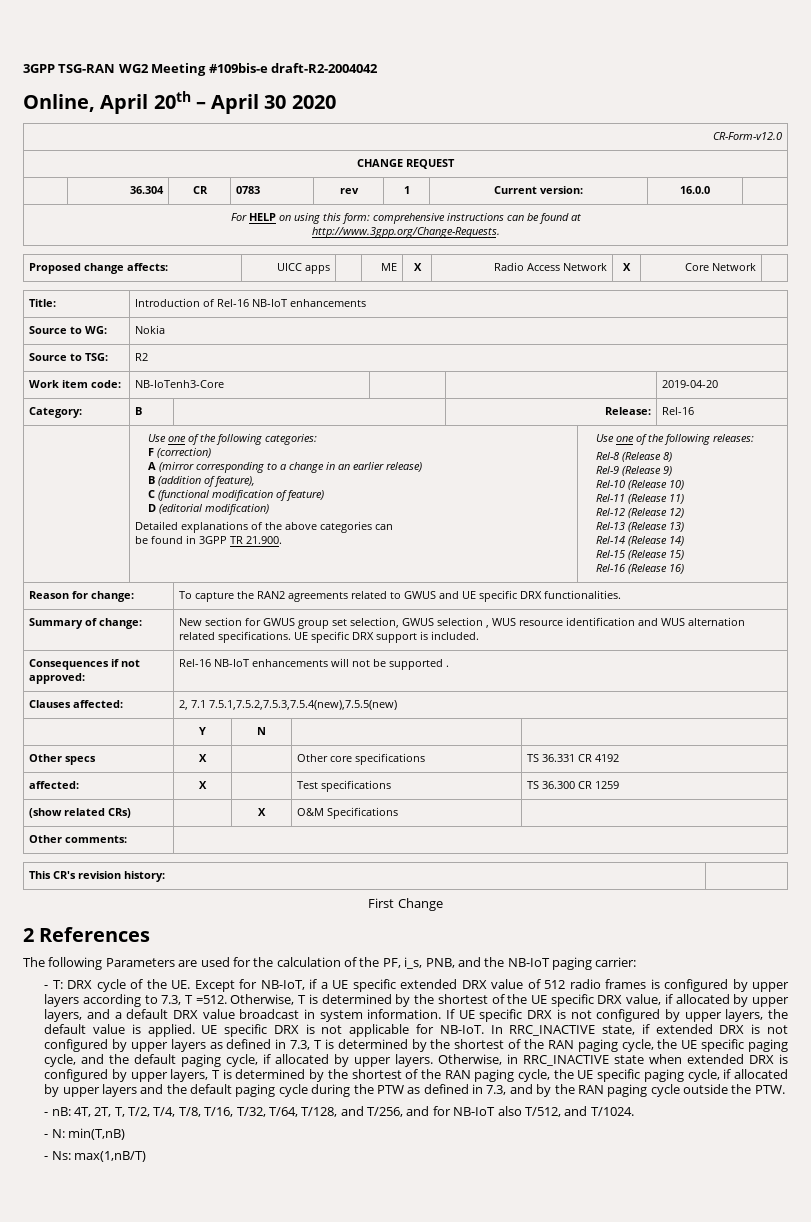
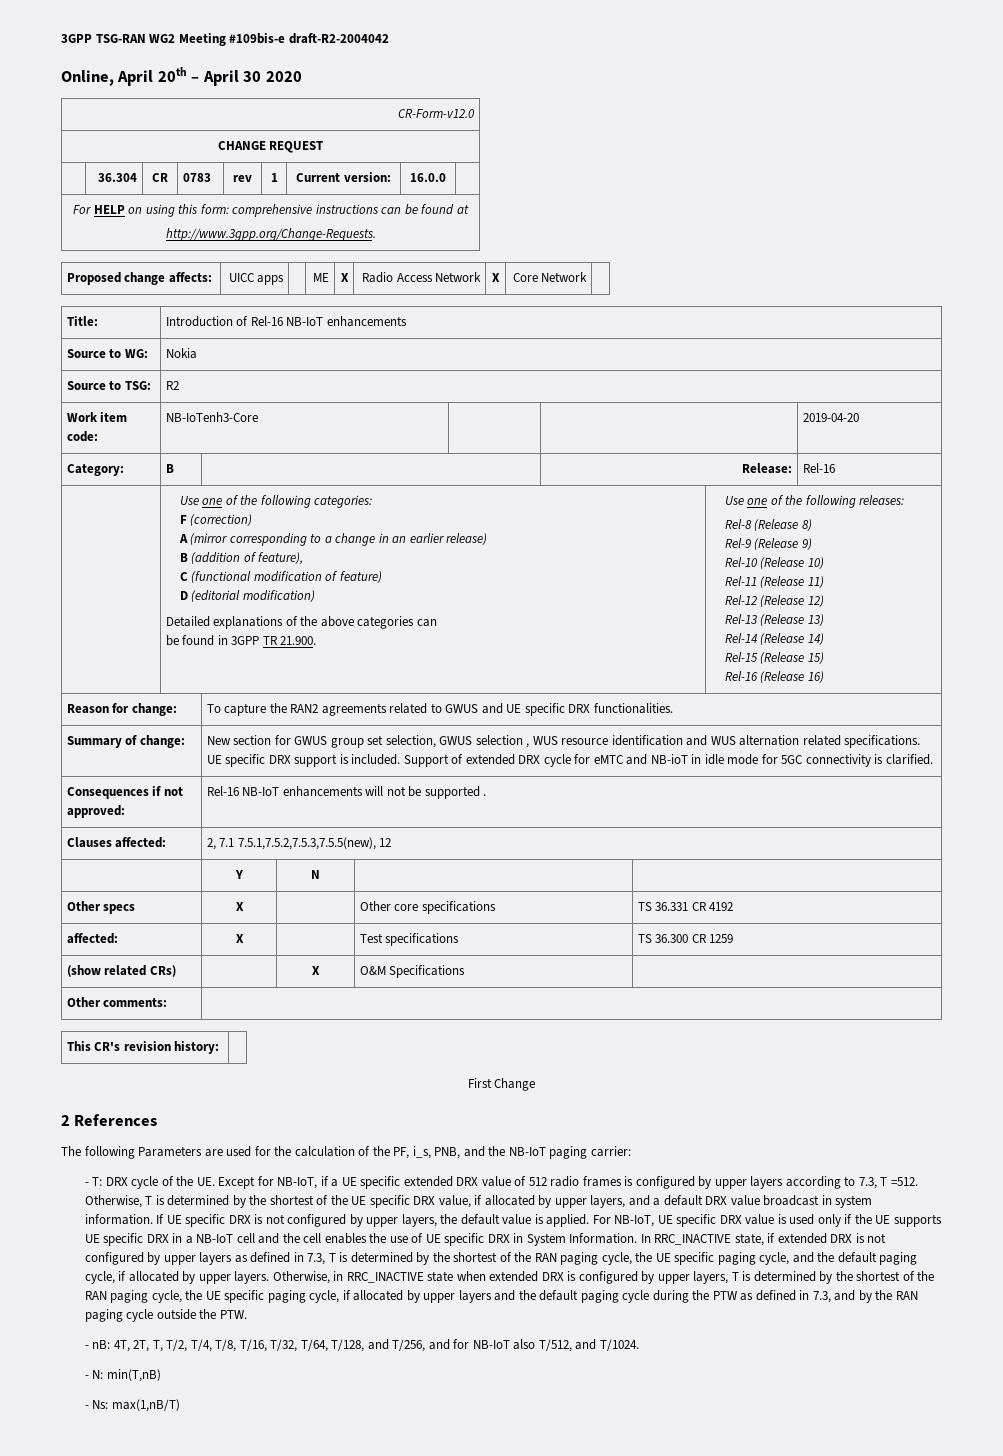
+ Support of extended DRX cycle for eMTC and NB-ioT in idle mode for 5GC connectivity is clarified.
- Clauses affected: | 2, 7.1 7.5.1,7.5.2,7.5.3,7.5.4(new),7.5.5(new)
+ Clauses affected: | 2, 7.1 7.5.1,7.5.2,7.5.3,7.5.5(new), 12
- UE specific DRX is not applicable for NB-IoT.
+ For NB-IoT, UE specific DRX value is used only if the UE supports UE specific DRX in a NB-IoT cell and the cell enables the use of UE specific DRX in System Information.

